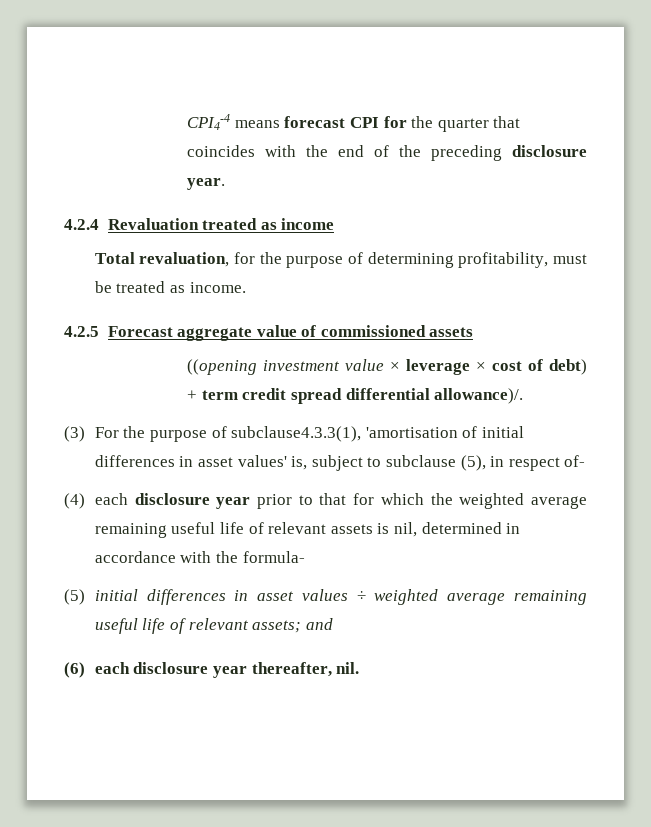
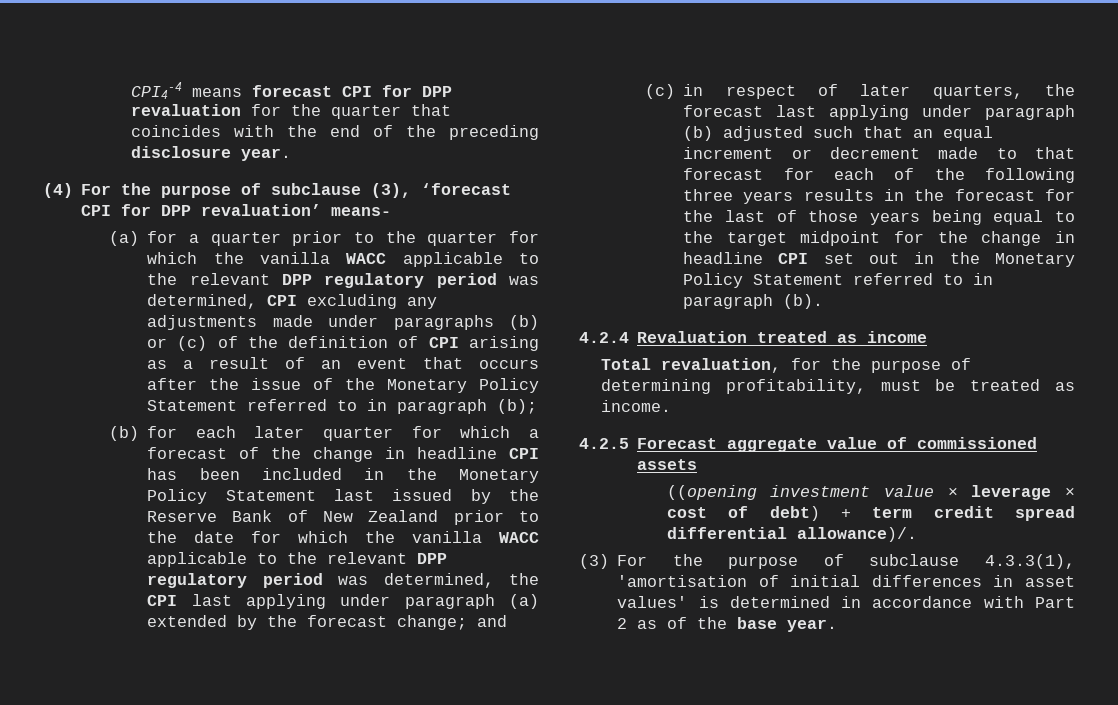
- CPI4-4 means forecast CPI for the quarter that coincides with the end of the preceding disclosure year.
+ CPI4-4 means forecast CPI for DPP revaluation for the quarter that coincides with the end of the preceding disclosure year.
+ (4) For the purpose of subclause (3), ‘forecast CPI for DPP revaluation’ means-
+ (a) for a quarter prior to the quarter for which the vanilla WACC applicable to the relevant DPP regulatory period was determined, CPI excluding any adjustments made under paragraphs (b) or (c) of the definition of CPI arising as a result of an event that occurs after the issue of the Monetary Policy Statement referred to in paragraph (b);
+ (b) for each later quarter for which a forecast of the change in headline CPI has been included in the Monetary Policy Statement last issued by the Reserve Bank of New Zealand prior to the date for which the vanilla WACC applicable to the relevant DPP regulatory period was determined, the CPI last applying under paragraph (a) extended by the forecast change; and
+ (c) in respect of later quarters, the forecast last applying under paragraph (b) adjusted such that an equal increment or decrement made to that forecast for each of the following three years results in the forecast for the last of those years being equal to the target midpoint for the change in headline CPI set out in the Monetary Policy Statement referred to in paragraph (b).
- (3) For the purpose of subclause4.3.3(1), 'amortisation of initial differences in asset values' is, subject to subclause (5), in respect of-
- (4) each disclosure year prior to that for which the weighted average remaining useful life of relevant assets is nil, determined in accordance with the formula-
- (5) initial differences in asset values ÷ weighted average remaining useful life of relevant assets; and
- (6) each disclosure year thereafter, nil.
+ (3) For the purpose of subclause 4.3.3(1), 'amortisation of initial differences in asset values' is determined in accordance with Part 2 as of the base year.

